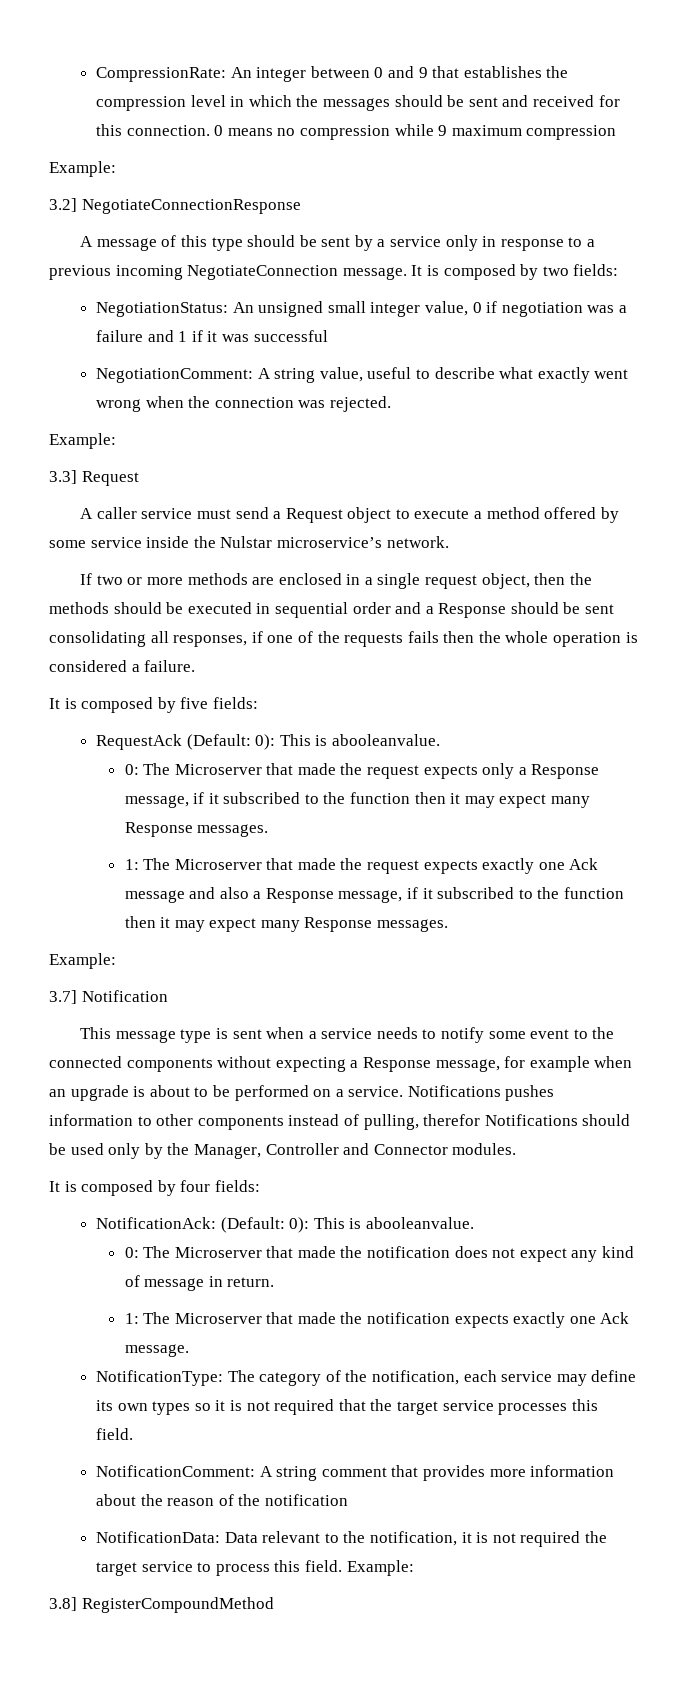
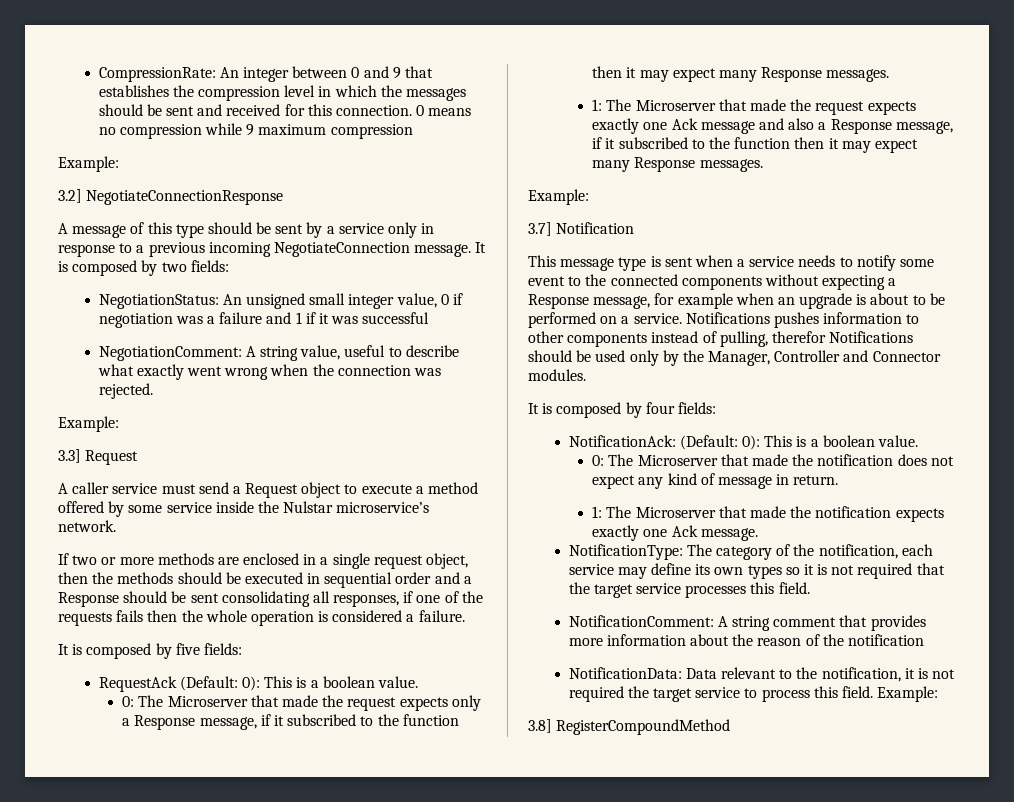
- RequestAck (Default: 0): This is abooleanvalue.
+ RequestAck (Default: 0): This is a boolean value.
- NotificationAck: (Default: 0): This is abooleanvalue.
+ NotificationAck: (Default: 0): This is a boolean value.

